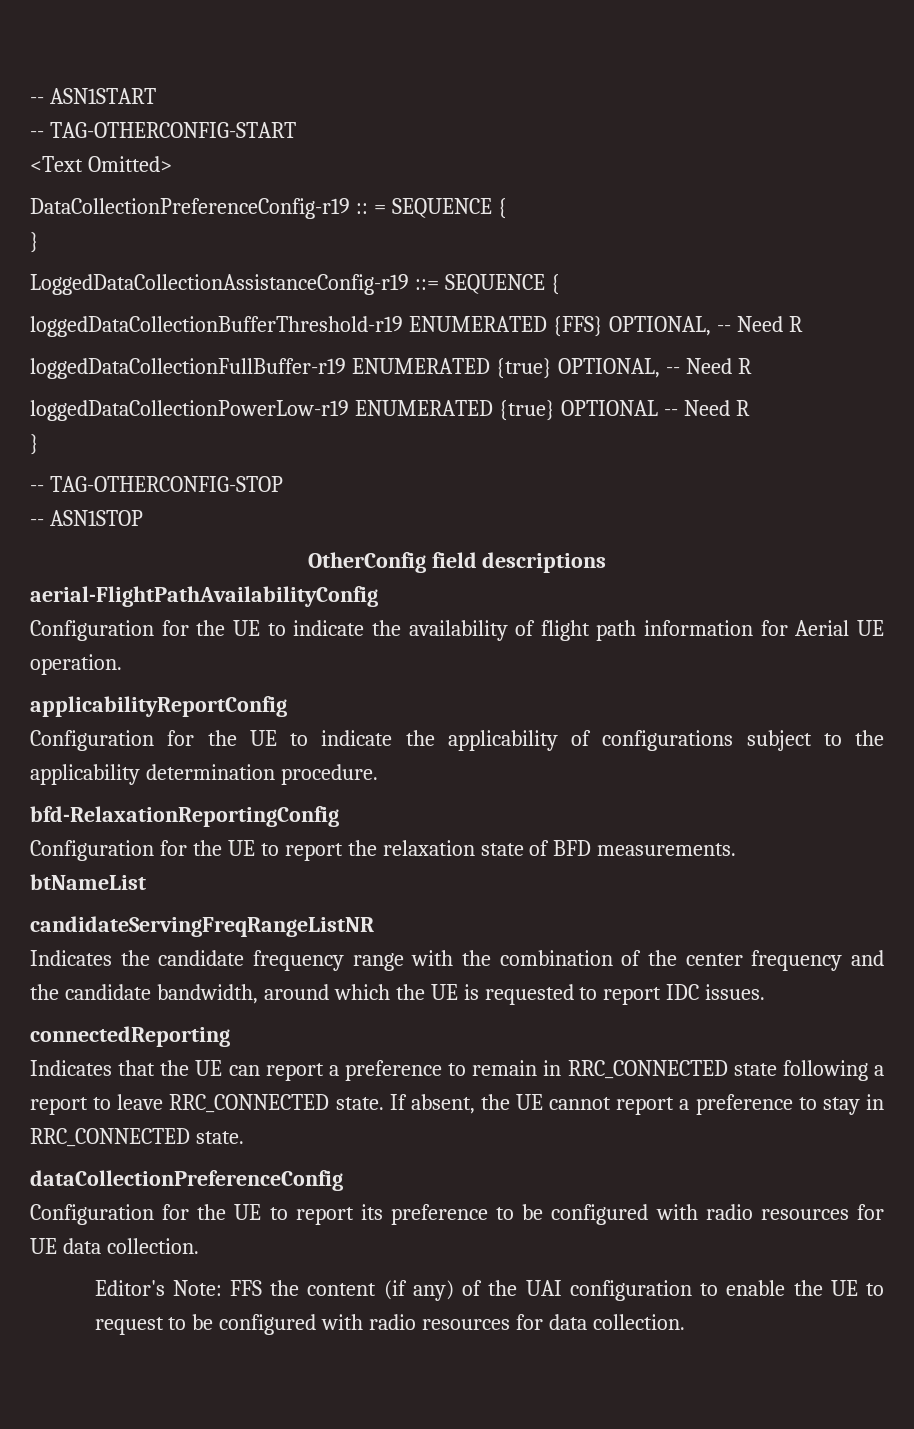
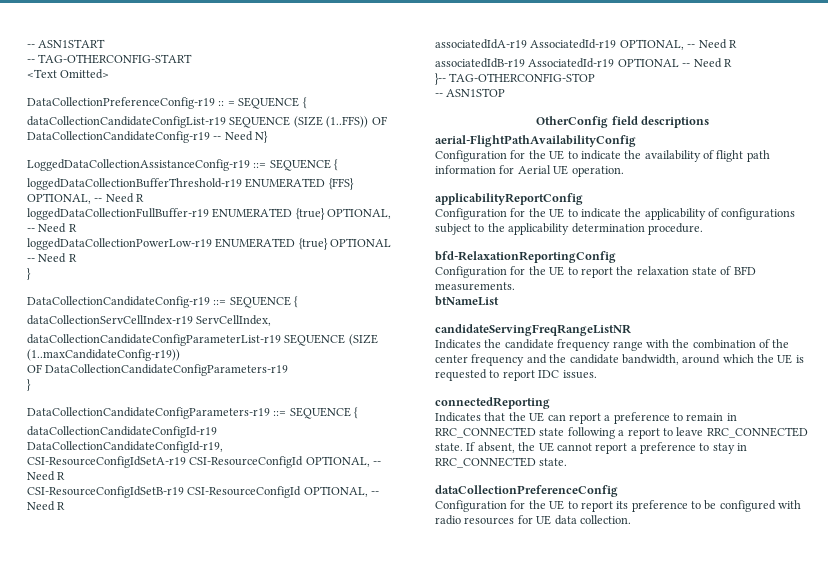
  DataCollectionPreferenceConfig-r19 :: = SEQUENCE {
- }
+ dataCollectionCandidateConfigList-r19 SEQUENCE (SIZE (1..FFS)) OF DataCollectionCandidateConfig-r19 -- Need N}
- -- TAG-OTHERCONFIG-STOP
+ DataCollectionCandidateConfig-r19 ::= SEQUENCE {
+ dataCollectionServCellIndex-r19 ServCellIndex,
+ dataCollectionCandidateConfigParameterList-r19 SEQUENCE (SIZE (1..maxCandidateConfig-r19))
+ OF DataCollectionCandidateConfigParameters-r19
+ }
+ DataCollectionCandidateConfigParameters-r19 ::= SEQUENCE {
+ dataCollectionCandidateConfigId-r19 DataCollectionCandidateConfigId-r19,
+ CSI-ResourceConfigIdSetA-r19 CSI-ResourceConfigId OPTIONAL, -- Need R
+ CSI-ResourceConfigIdSetB-r19 CSI-ResourceConfigId OPTIONAL, -- Need R
+ associatedIdA-r19 AssociatedId-r19 OPTIONAL, -- Need R
+ associatedIdB-r19 AssociatedId-r19 OPTIONAL -- Need R
+ }-- TAG-OTHERCONFIG-STOP
- Editor's Note: FFS the content (if any) of the UAI configuration to enable the UE to request to be configured with radio resources for data collection.

